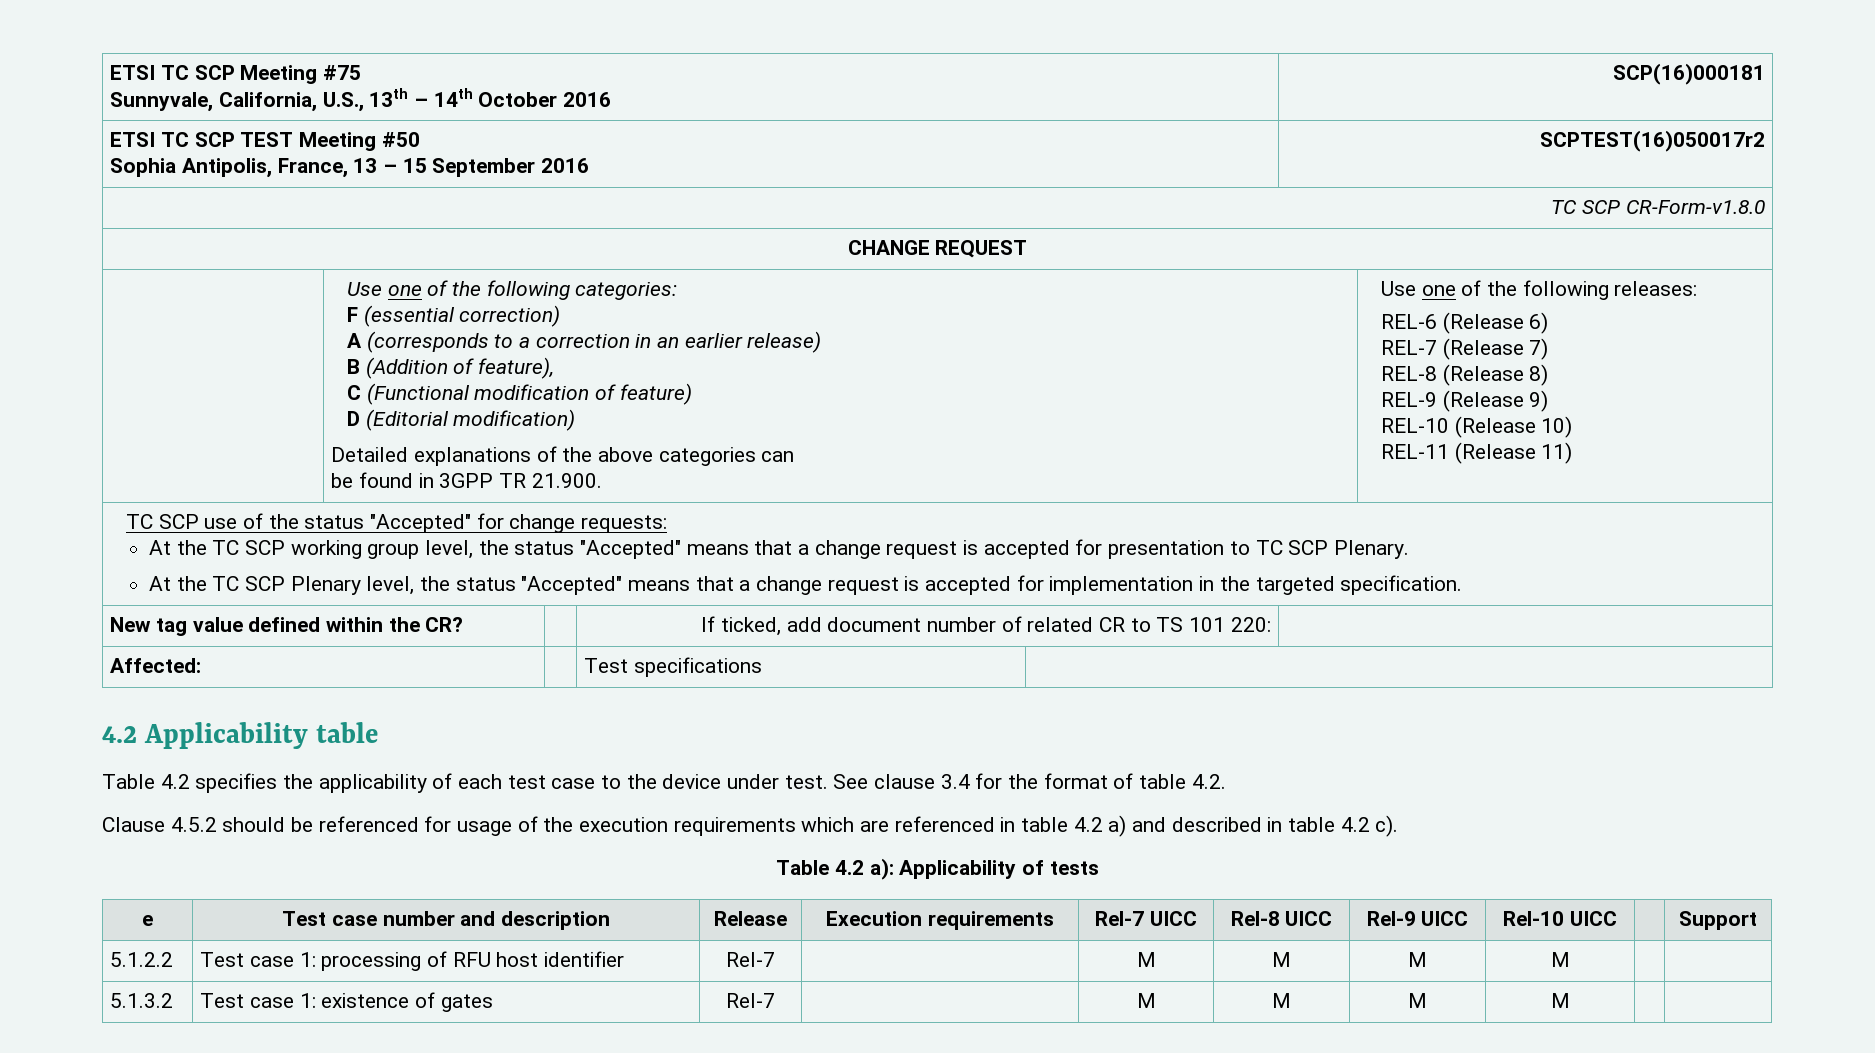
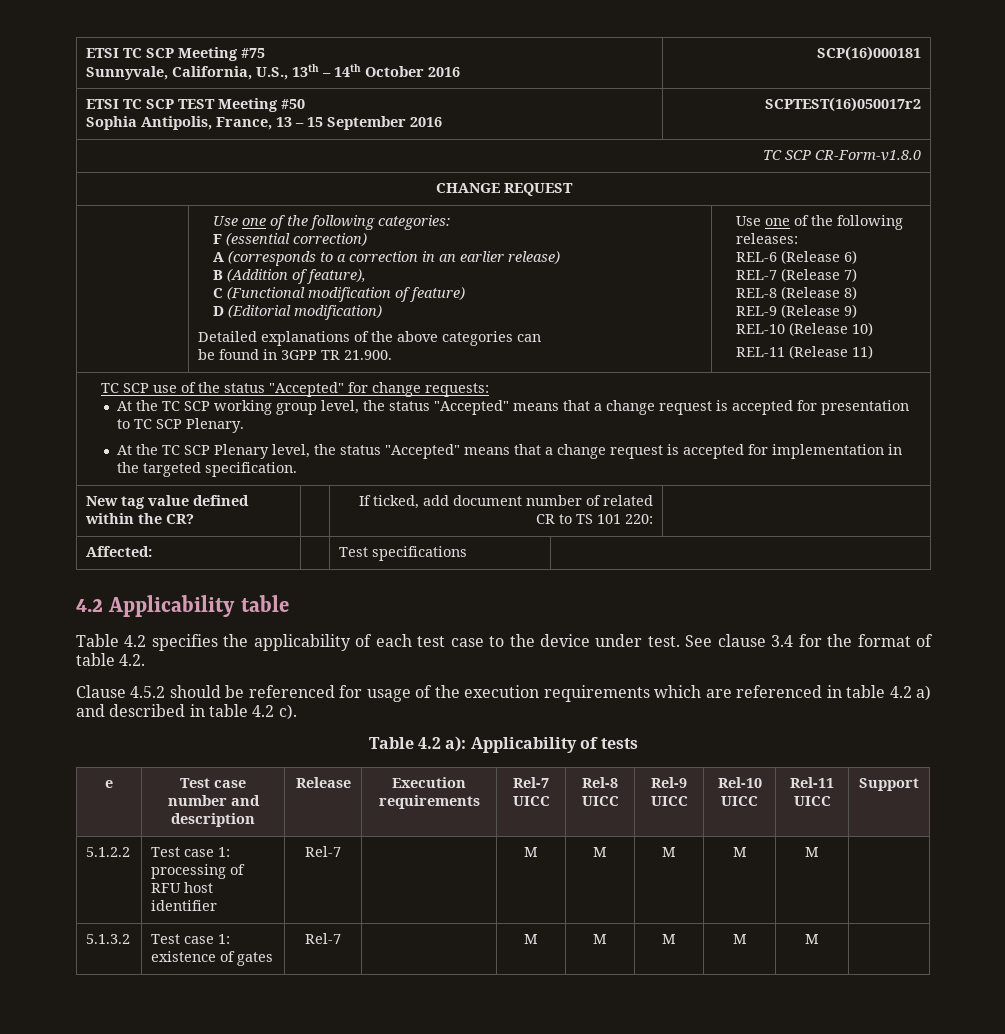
- e | Test case number and description | Release | Execution requirements | Rel-7 UICC | Rel-8 UICC | Rel-9 UICC | Rel-10 UICC | | Support
+ e | Test case number and description | Release | Execution requirements | Rel-7 UICC | Rel-8 UICC | Rel-9 UICC | Rel-10 UICC | Rel-11 UICC | Support
- 5.1.2.2 | Test case 1: processing of RFU host identifier | Rel-7 | | M | M | M | M | |
+ 5.1.2.2 | Test case 1: processing of RFU host identifier | Rel-7 | | M | M | M | M | M |
- 5.1.3.2 | Test case 1: existence of gates | Rel-7 | | M | M | M | M | |
+ 5.1.3.2 | Test case 1: existence of gates | Rel-7 | | M | M | M | M | M |

